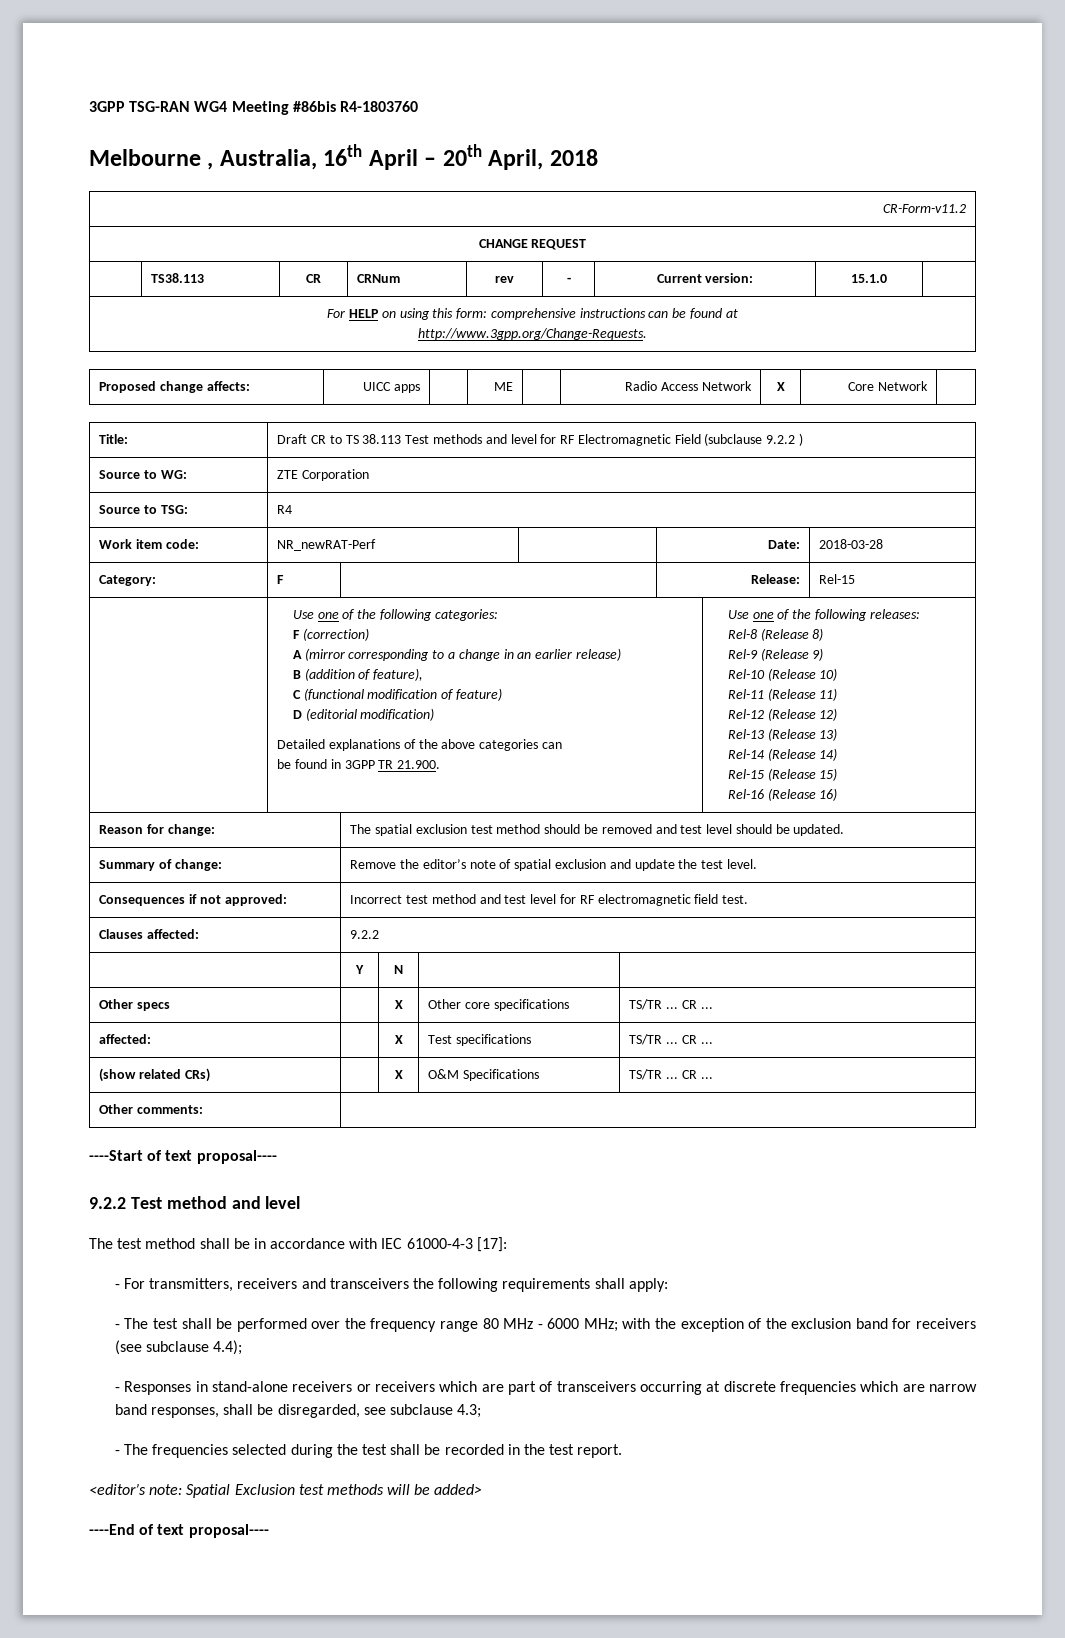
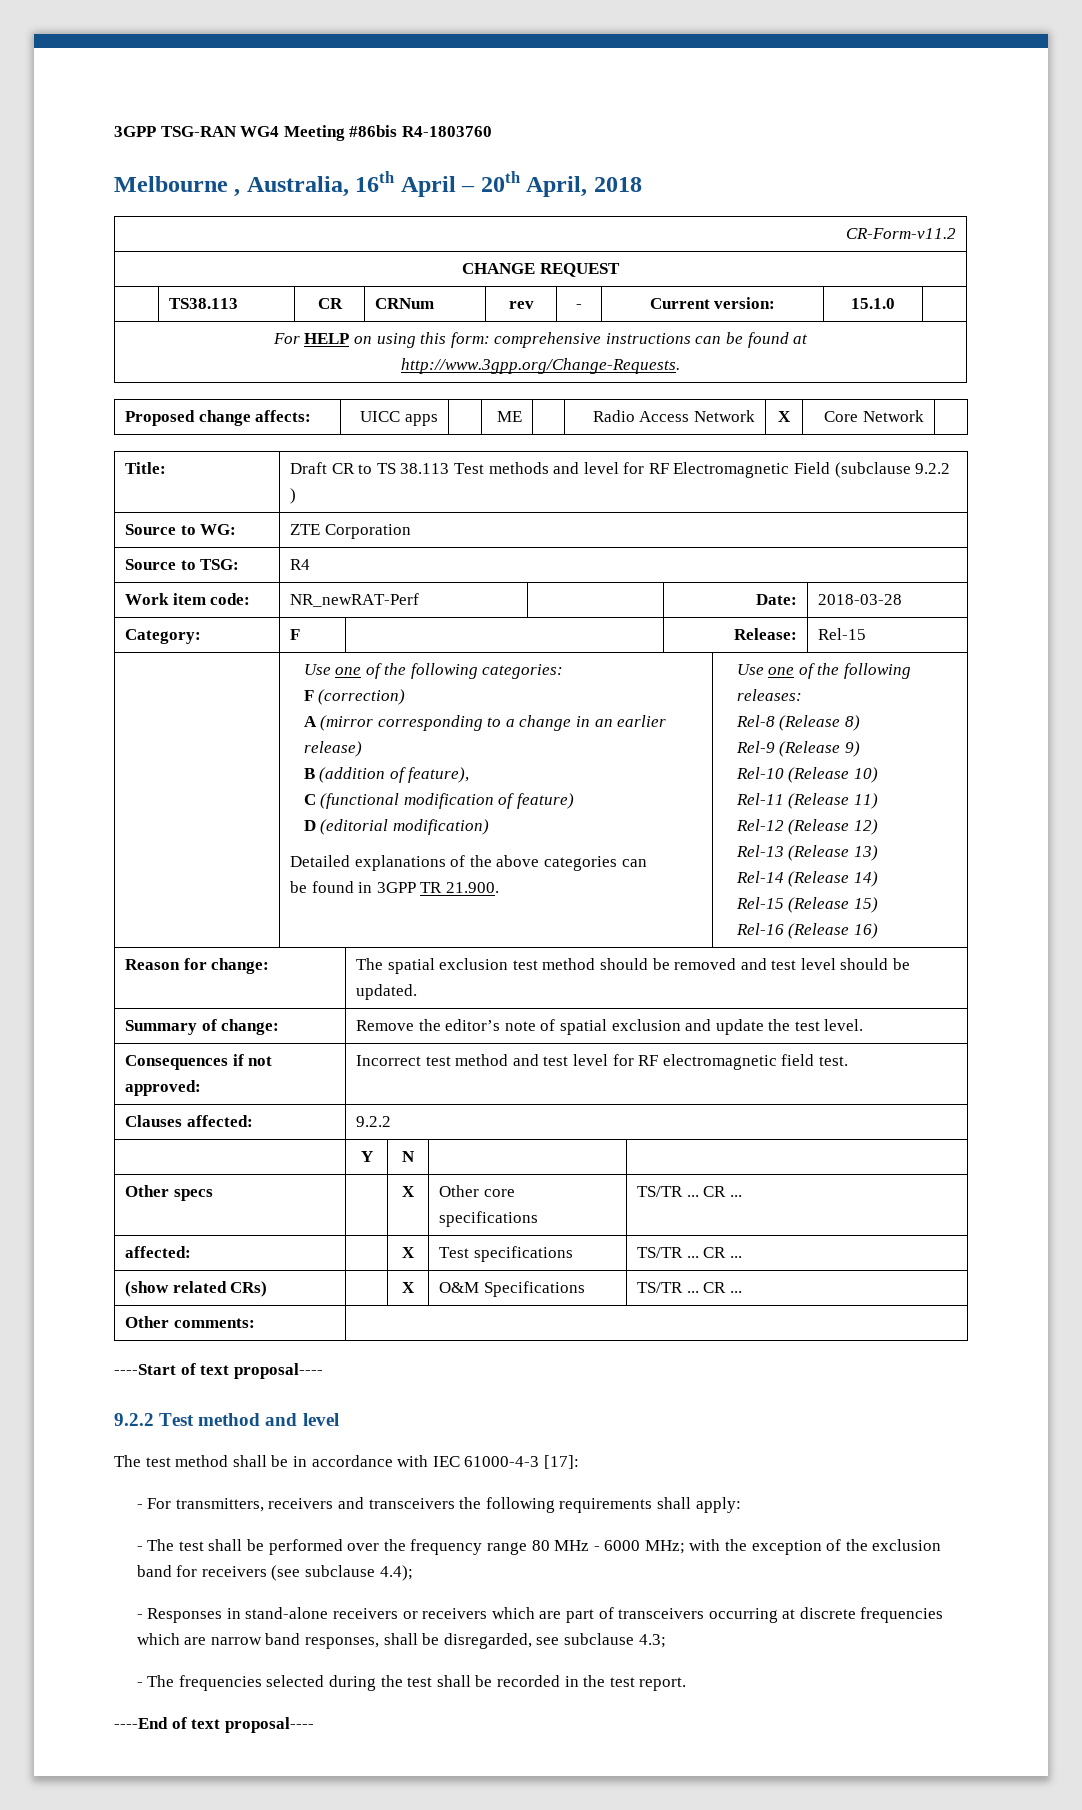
- <editor’s note: Spatial Exclusion test methods will be added>

